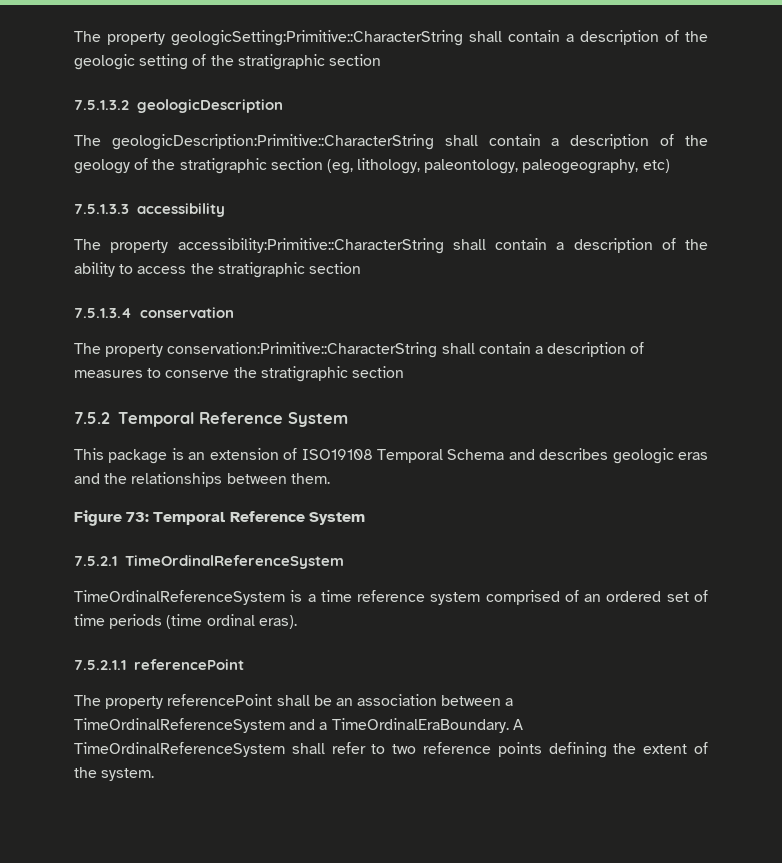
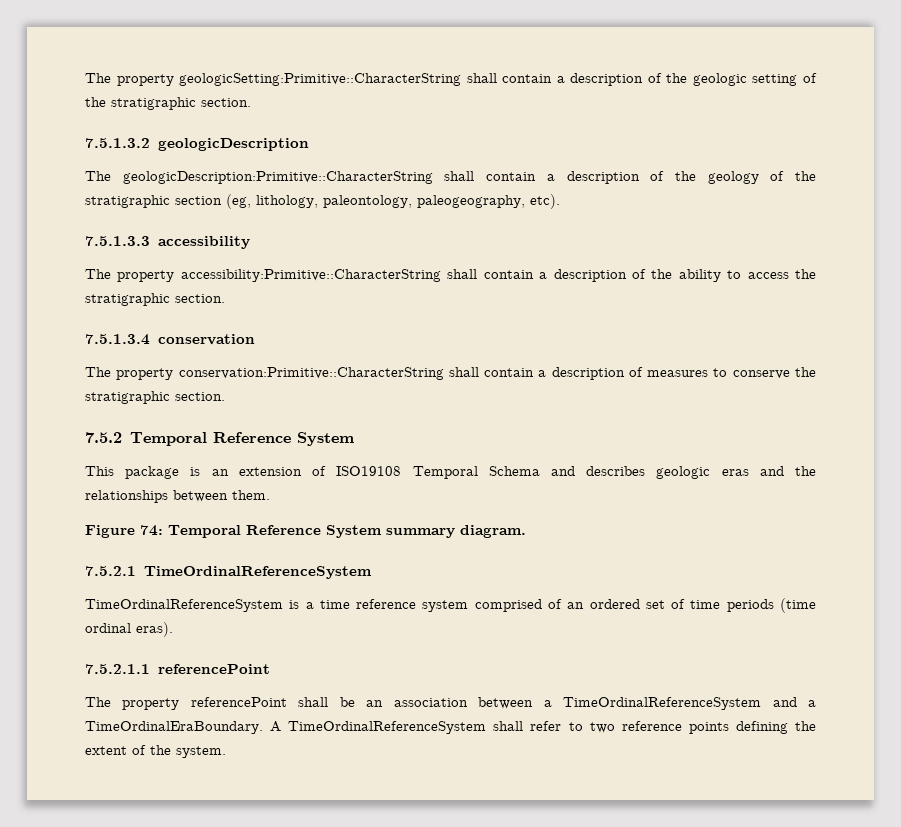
- The property geologicSetting:Primitive::CharacterString shall contain a description of the geologic setting of the stratigraphic section
+ The property geologicSetting:Primitive::CharacterString shall contain a description of the geologic setting of the stratigraphic section.
- The geologicDescription:Primitive::CharacterString shall contain a description of the geology of the stratigraphic section (eg, lithology, paleontology, paleogeography, etc)
+ The geologicDescription:Primitive::CharacterString shall contain a description of the geology of the stratigraphic section (eg, lithology, paleontology, paleogeography, etc).
- The property accessibility:Primitive::CharacterString shall contain a description of the ability to access the stratigraphic section
+ The property accessibility:Primitive::CharacterString shall contain a description of the ability to access the stratigraphic section.
- The property conservation:Primitive::CharacterString shall contain a description of measures to conserve the stratigraphic section
+ The property conservation:Primitive::CharacterString shall contain a description of measures to conserve the stratigraphic section.
- Figure 73: Temporal Reference System
+ Figure 74: Temporal Reference System summary diagram.

